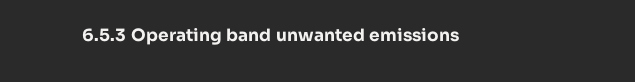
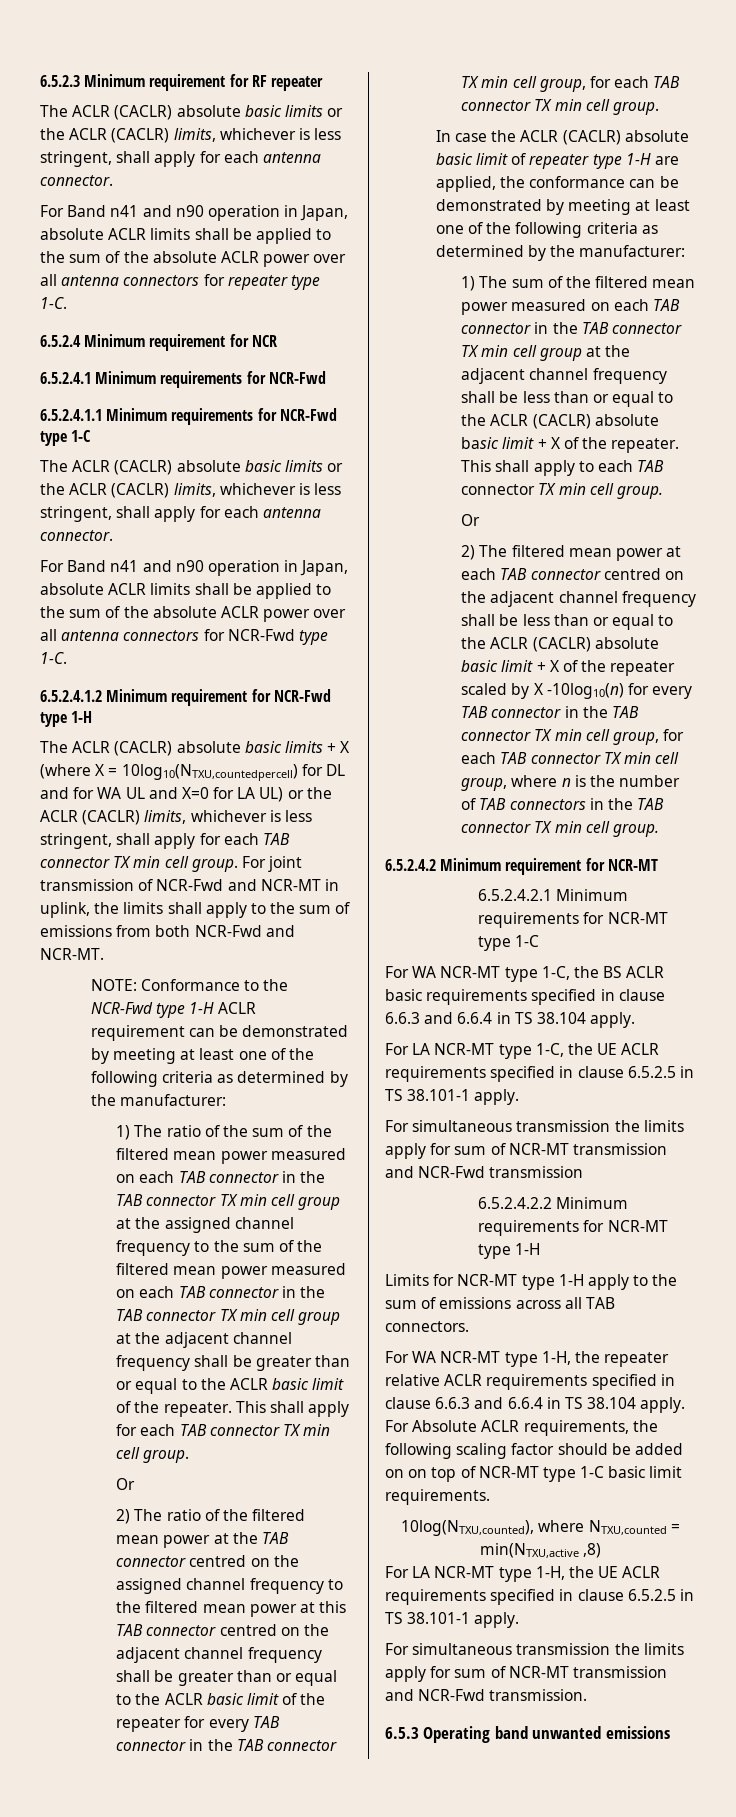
+ 6.5.2.3 Minimum requirement for RF repeater
+ The ACLR (CACLR) absolute basic limits or the ACLR (CACLR) limits, whichever is less stringent, shall apply for each antenna connector.
+ For Band n41 and n90 operation in Japan, absolute ACLR limits shall be applied to the sum of the absolute ACLR power over all antenna connectors for repeater type 1-C.
+ 6.5.2.4 Minimum requirement for NCR
+ 6.5.2.4.1 Minimum requirements for NCR-Fwd
+ 6.5.2.4.1.1 Minimum requirements for NCR-Fwd type 1-C
+ The ACLR (CACLR) absolute basic limits or the ACLR (CACLR) limits, whichever is less stringent, shall apply for each antenna connector.
+ For Band n41 and n90 operation in Japan, absolute ACLR limits shall be applied to the sum of the absolute ACLR power over all antenna connectors for NCR-Fwd type 1-C.
+ 6.5.2.4.1.2 Minimum requirement for NCR-Fwd type 1-H
+ The ACLR (CACLR) absolute basic limits + X (where X = 10log10(NTXU,countedpercell) for DL and for WA UL and X=0 for LA UL) or the ACLR (CACLR) limits, whichever is less stringent, shall apply for each TAB connector TX min cell group. For joint transmission of NCR-Fwd and NCR-MT in uplink, the limits shall apply to the sum of emissions from both NCR-Fwd and NCR-MT.
+ NOTE: Conformance to the NCR-Fwd type 1-H ACLR requirement can be demonstrated by meeting at least one of the following criteria as determined by the manufacturer:
+ 1) The ratio of the sum of the filtered mean power measured on each TAB connector in the TAB connector TX min cell group at the assigned channel frequency to the sum of the filtered mean power measured on each TAB connector in the TAB connector TX min cell group at the adjacent channel frequency shall be greater than or equal to the ACLR basic limit of the repeater. This shall apply for each TAB connector TX min cell group.
+ Or
+ 2) The ratio of the filtered mean power at the TAB connector centred on the assigned channel frequency to the filtered mean power at this TAB connector centred on the adjacent channel frequency shall be greater than or equal to the ACLR basic limit of the repeater for every TAB connector in the TAB connector TX min cell group, for each TAB connector TX min cell group.
+ In case the ACLR (CACLR) absolute basic limit of repeater type 1-H are applied, the conformance can be demonstrated by meeting at least one of the following criteria as determined by the manufacturer:
+ 1) The sum of the filtered mean power measured on each TAB connector in the TAB connector TX min cell group at the adjacent channel frequency shall be less than or equal to the ACLR (CACLR) absolute basic limit + X of the repeater. This shall apply to each TAB connector TX min cell group.
+ Or
+ 2) The filtered mean power at each TAB connector centred on the adjacent channel frequency shall be less than or equal to the ACLR (CACLR) absolute basic limit + X of the repeater scaled by X -10log10(n) for every TAB connector in the TAB connector TX min cell group, for each TAB connector TX min cell group, where n is the number of TAB connectors in the TAB connector TX min cell group.
+ 6.5.2.4.2 Minimum requirement for NCR-MT
+ 6.5.2.4.2.1 Minimum requirements for NCR-MT type 1-C
+ For WA NCR-MT type 1-C, the BS ACLR basic requirements specified in clause 6.6.3 and 6.6.4 in TS 38.104 apply.
+ For LA NCR-MT type 1-C, the UE ACLR requirements specified in clause 6.5.2.5 in TS 38.101-1 apply.
+ For simultaneous transmission the limits apply for sum of NCR-MT transmission and NCR-Fwd transmission
+ 6.5.2.4.2.2 Minimum requirements for NCR-MT type 1-H
+ Limits for NCR-MT type 1-H apply to the sum of emissions across all TAB connectors.
+ For WA NCR-MT type 1-H, the repeater relative ACLR requirements specified in clause 6.6.3 and 6.6.4 in TS 38.104 apply. For Absolute ACLR requirements, the following scaling factor should be added on on top of NCR-MT type 1-C basic limit requirements.
+ 10log(NTXU,counted), where NTXU,counted = min(NTXU,active ,8)
+ For LA NCR-MT type 1-H, the UE ACLR requirements specified in clause 6.5.2.5 in TS 38.101-1 apply.
+ For simultaneous transmission the limits apply for sum of NCR-MT transmission and NCR-Fwd transmission.

